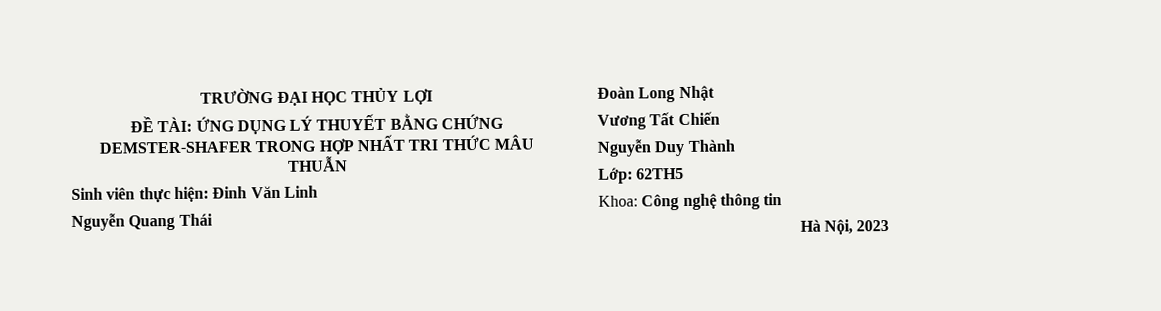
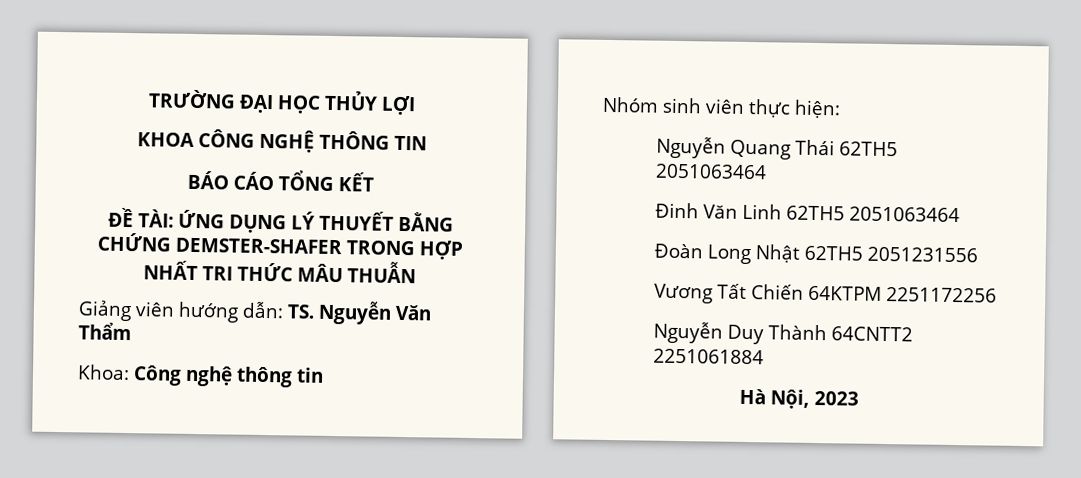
+ KHOA CÔNG NGHỆ THÔNG TIN
+ BÁO CÁO TỔNG KẾT
- Sinh viên thực hiện: Đinh Văn Linh
- Nguyễn Quang Thái
- Đoàn Long Nhật
- Vương Tất Chiến
- Nguyễn Duy Thành
- Lớp: 62TH5
+ Giảng viên hướng dẫn: TS. Nguyễn Văn Thẩm
+ Nhóm sinh viên thực hiện:
+ Nguyễn Quang Thái 62TH5 2051063464
+ Đinh Văn Linh 62TH5 2051063464
+ Đoàn Long Nhật 62TH5 2051231556
+ Vương Tất Chiến 64KTPM 2251172256
+ Nguyễn Duy Thành 64CNTT2 2251061884

